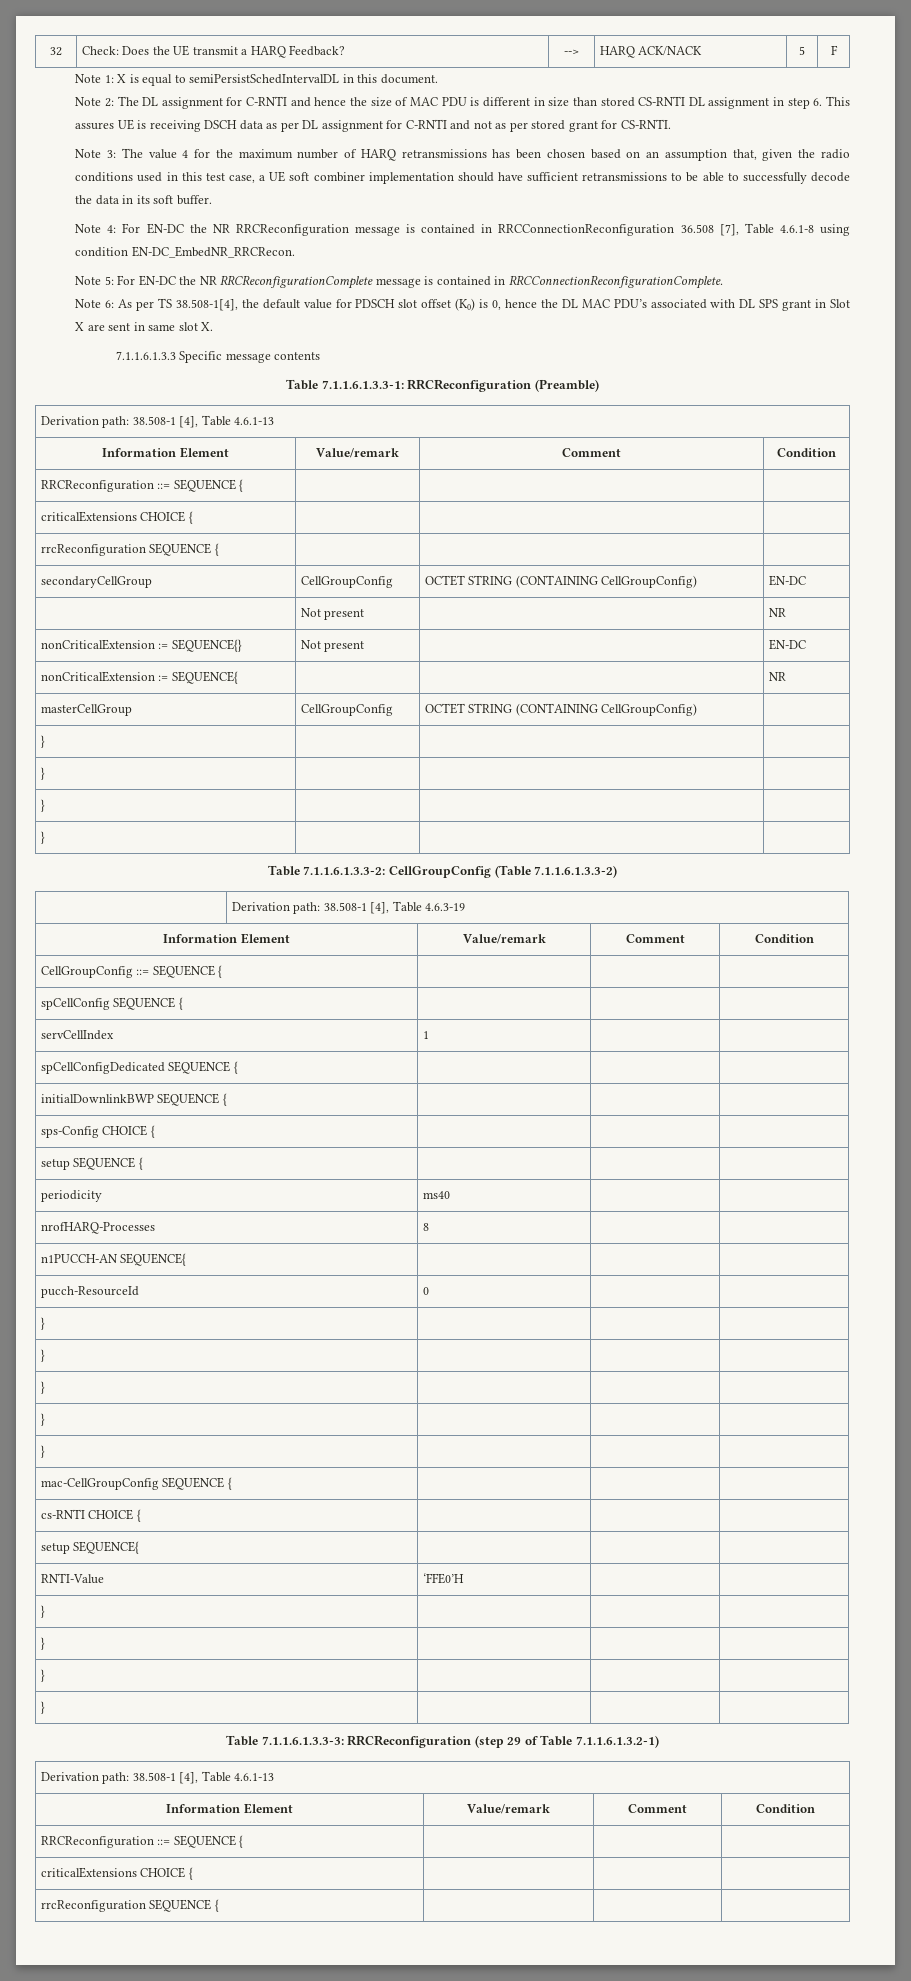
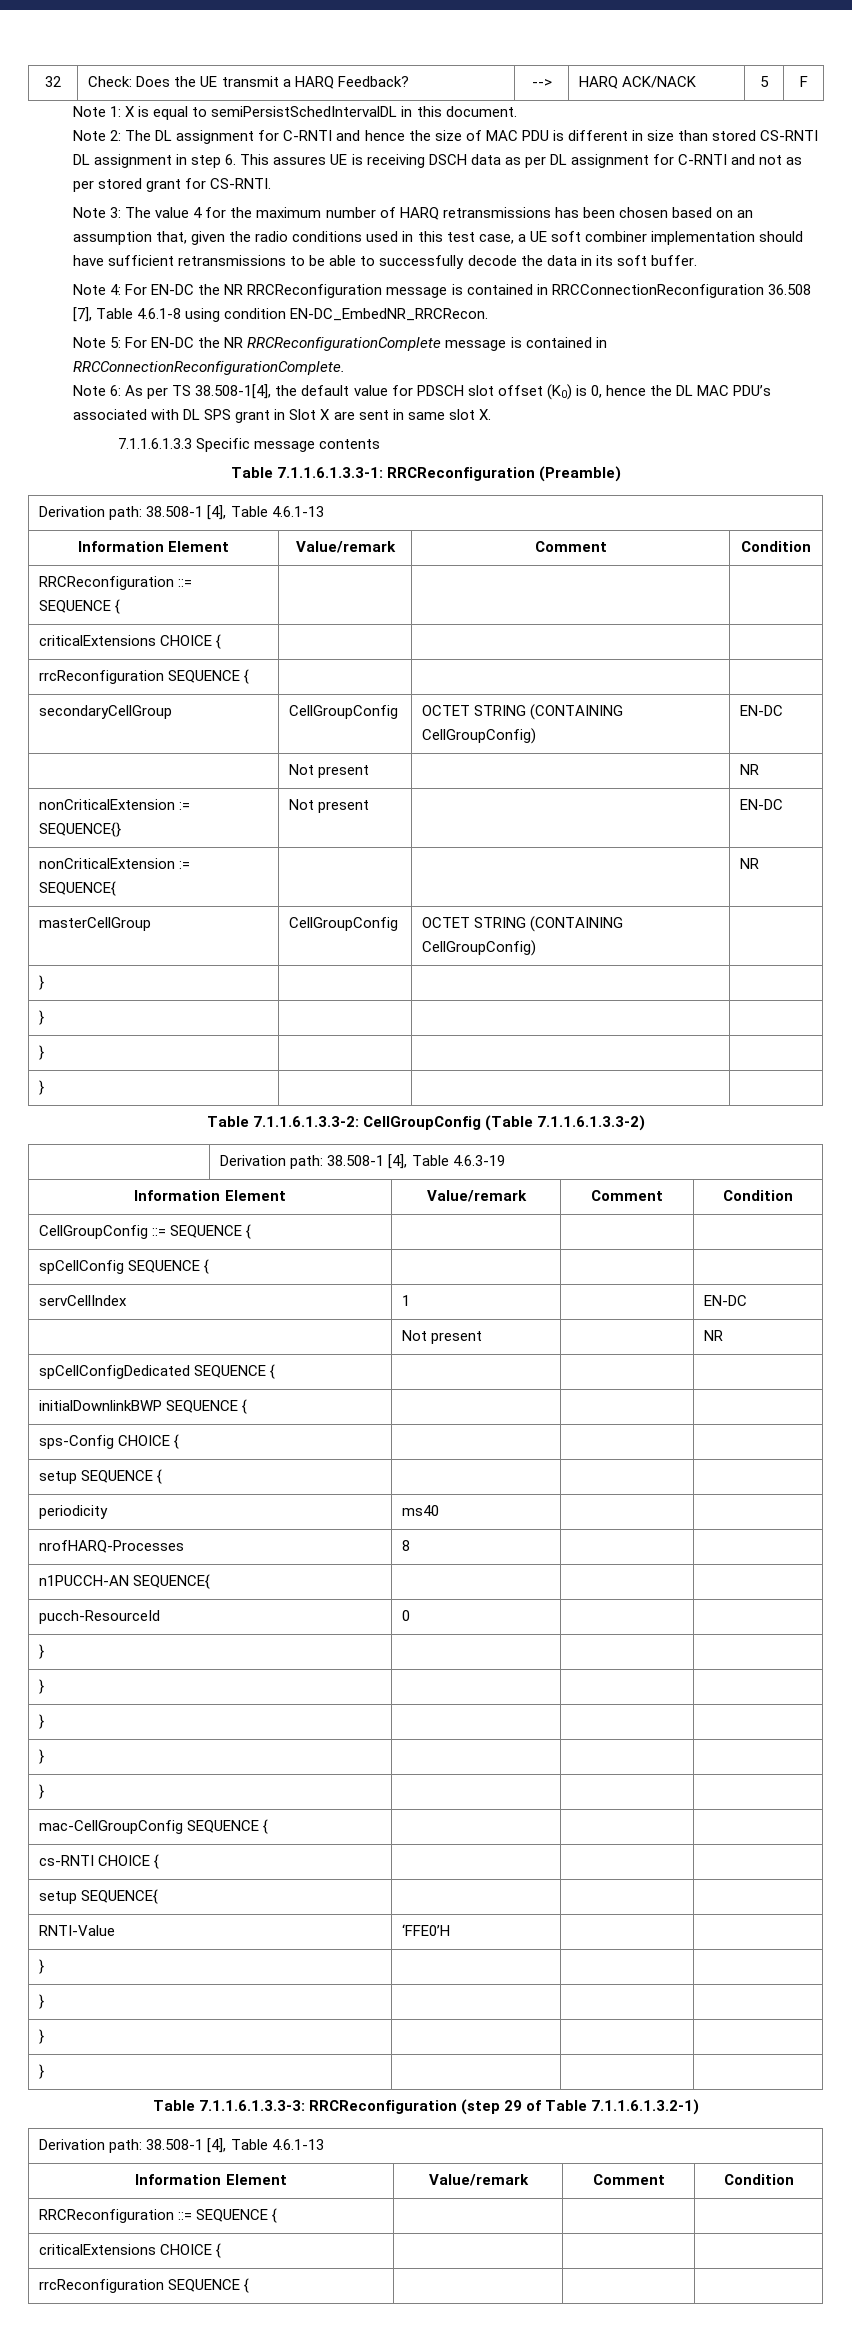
- servCellIndex | 1 | |
+ servCellIndex | 1 | | EN-DC
+ | Not present | | NR

